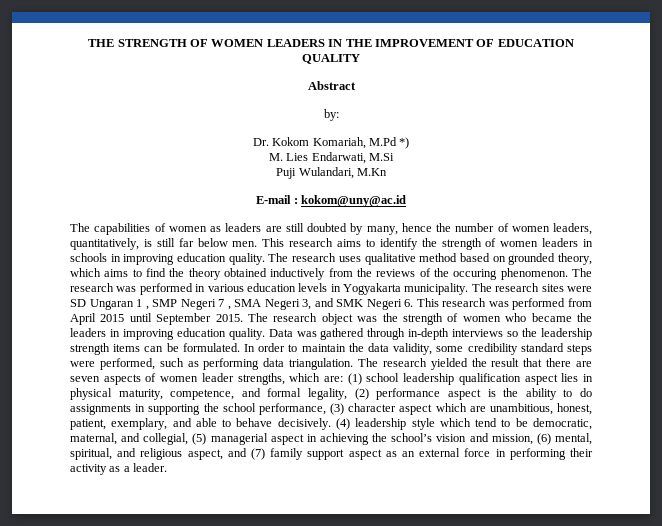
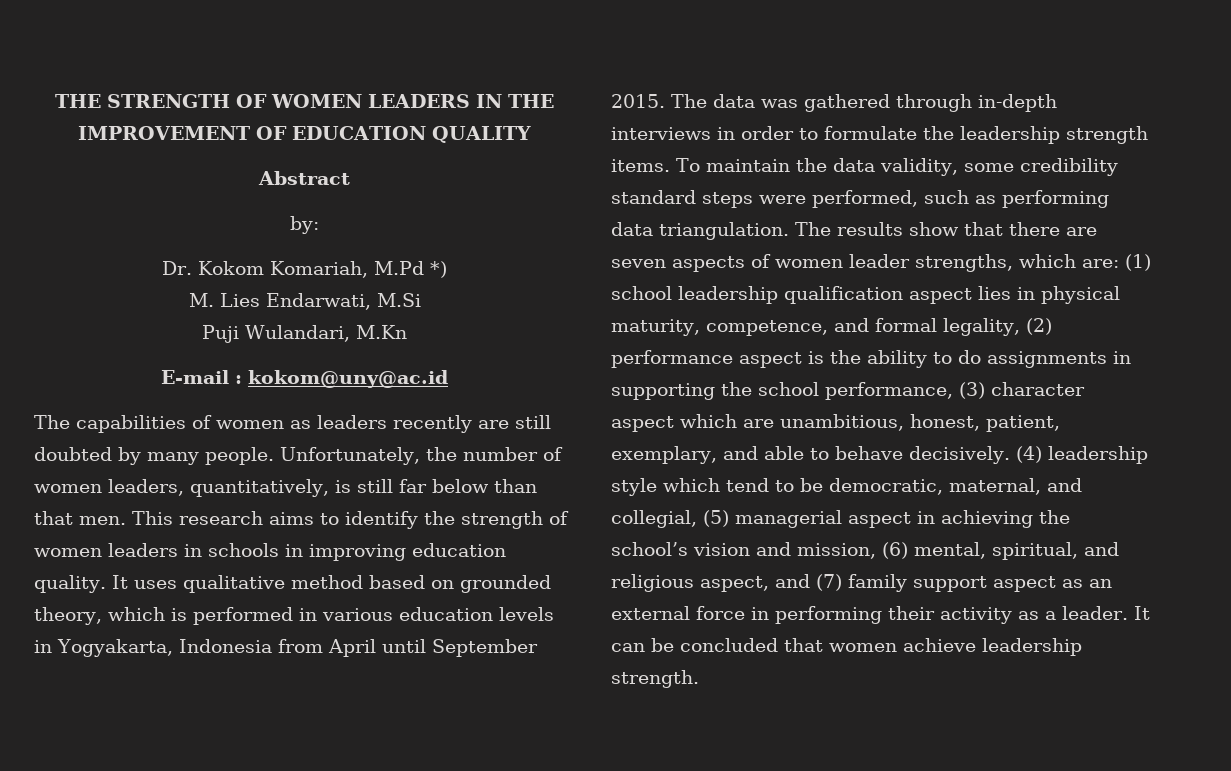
- The capabilities of women as leaders are still doubted by many, hence the number of women leaders, quantitatively, is still far below men.
+ The capabilities of women as leaders recently are still doubted by many people. Unfortunately, the number of women leaders, quantitatively, is still far below than that men.
- The research uses qualitative method based on grounded theory, which aims to find the theory obtained inductively from the reviews of the occuring phenomenon. The research was performed in various education levels in Yogyakarta municipality. The research sites were SD Ungaran 1 , SMP Negeri 7 , SMA Negeri 3, and SMK Negeri 6. This research was performed from April 2015 until September 2015.
+ It uses qualitative method based on grounded theory, which is performed in various education levels in Yogyakarta, Indonesia from April until September 2015.
- The research object was the strength of women who became the leaders in improving education quality. Data was gathered through in-depth interviews so the leadership strength items can be formulated. In order to maintain the data validity, some credibility standard steps were performed, such as performing data triangulation.
+ The data was gathered through in-depth interviews in order to formulate the leadership strength items. To maintain the data validity, some credibility standard steps were performed, such as performing data triangulation.
- The research yielded the result that there are seven aspects of women leader strengths, which are: (1) school leadership qualification aspect lies in physical maturity, competence, and formal legality, (2) performance aspect is the ability to do assignments in supporting the school performance, (3) character aspect which are unambitious, honest, patient, exemplary, and able to behave decisively.
+ The results show that there are seven aspects of women leader strengths, which are: (1) school leadership qualification aspect lies in physical maturity, competence, and formal legality, (2) performance aspect is the ability to do assignments in supporting the school performance, (3) character aspect which are unambitious, honest, patient, exemplary, and able to behave decisively.
+ It can be concluded that women achieve leadership strength.

